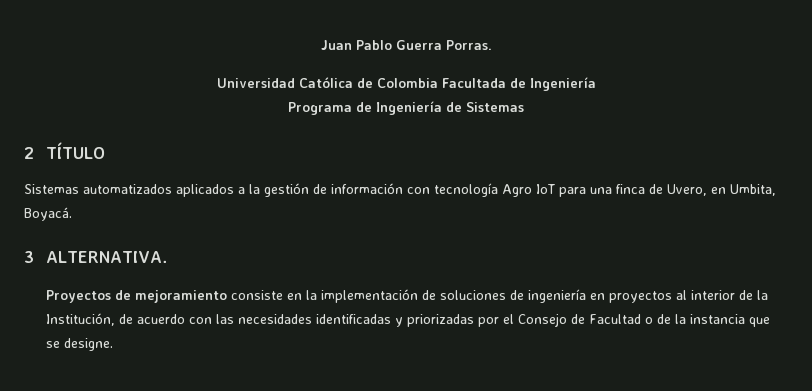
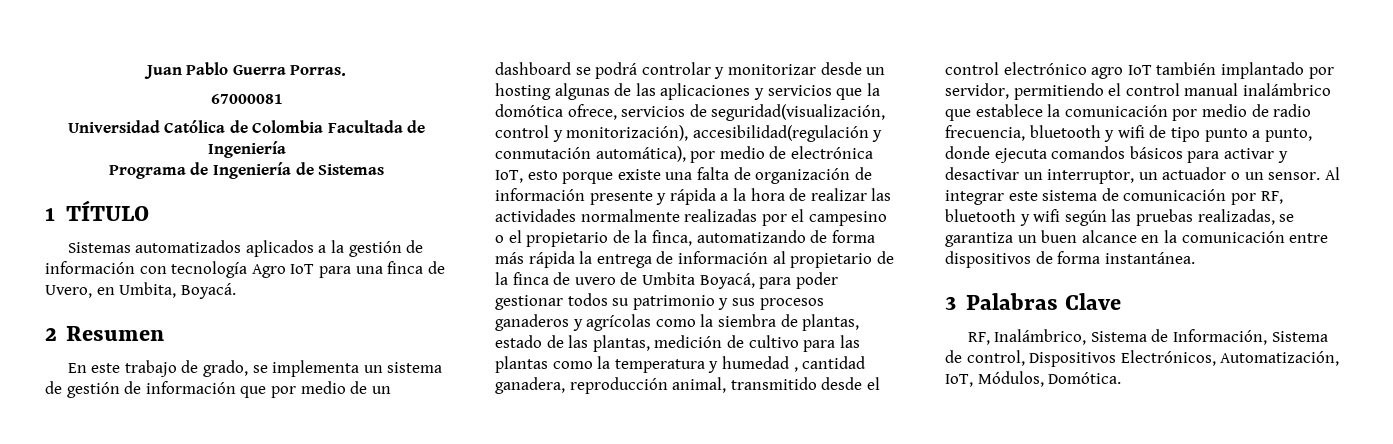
+ 67000081
- 2 TÍTULO
+ 1 TÍTULO
- 3 ALTERNATIVA.
- Proyectos de mejoramiento consiste en la implementación de soluciones de ingeniería en proyectos al interior de la Institución, de acuerdo con las necesidades identificadas y priorizadas por el Consejo de Facultad o de la instancia que se designe.
+ 2 Resumen
+ En este trabajo de grado, se implementa un sistema de gestión de información que por medio de un dashboard se podrá controlar y monitorizar desde un hosting algunas de las aplicaciones y servicios que la domótica ofrece, servicios de seguridad(visualización, control y monitorización), accesibilidad(regulación y conmutación automática), por medio de electrónica IoT, esto porque existe una falta de organización de información presente y rápida a la hora de realizar las actividades normalmente realizadas por el campesino o el propietario de la finca, automatizando de forma más rápida la entrega de información al propietario de la finca de uvero de Umbita Boyacá, para poder gestionar todos su patrimonio y sus procesos ganaderos y agrícolas como la siembra de plantas, estado de las plantas, medición de cultivo para las plantas como la temperatura y humedad , cantidad ganadera, reproducción animal, transmitido desde el control electrónico agro IoT también implantado por servidor, permitiendo el control manual inalámbrico que establece la comunicación por medio de radio frecuencia, bluetooth y wifi de tipo punto a punto, donde ejecuta comandos básicos para activar y desactivar un interruptor, un actuador o un sensor. Al integrar este sistema de comunicación por RF, bluetooth y wifi según las pruebas realizadas, se garantiza un buen alcance en la comunicación entre dispositivos de forma instantánea.
+ 3 Palabras Clave
+ RF, Inalámbrico, Sistema de Información, Sistema de control, Dispositivos Electrónicos, Automatización, IoT, Módulos, Domótica.

